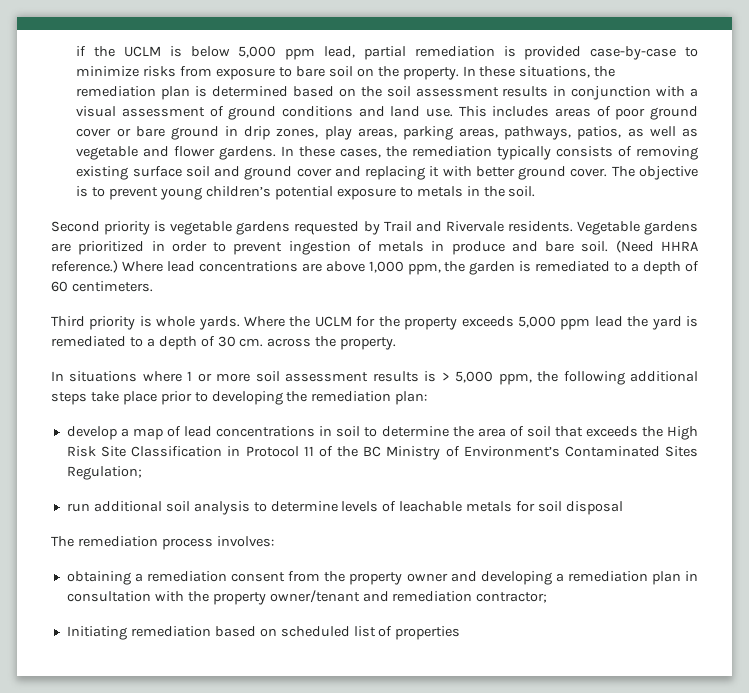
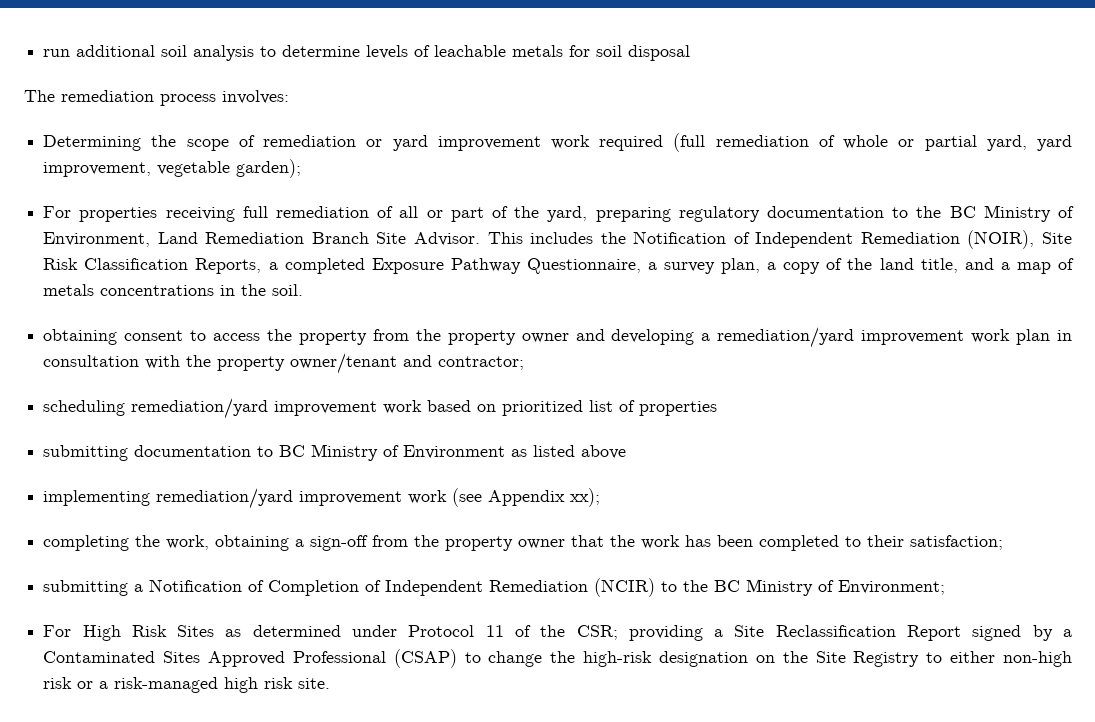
- if the UCLM is below 5,000 ppm lead, partial remediation is provided case-by-case to minimize risks from exposure to bare soil on the property. In these situations, the remediation plan is determined based on the soil assessment results in conjunction with a visual assessment of ground conditions and land use. This includes areas of poor ground cover or bare ground in drip zones, play areas, parking areas, pathways, patios, as well as vegetable and flower gardens. In these cases, the remediation typically consists of removing existing surface soil and ground cover and replacing it with better ground cover. The objective is to prevent young children’s potential exposure to metals in the soil.
- Second priority is vegetable gardens requested by Trail and Rivervale residents. Vegetable gardens are prioritized in order to prevent ingestion of metals in produce and bare soil. (Need HHRA reference.) Where lead concentrations are above 1,000 ppm, the garden is remediated to a depth of 60 centimeters.
- Third priority is whole yards. Where the UCLM for the property exceeds 5,000 ppm lead the yard is remediated to a depth of 30 cm. across the property.
- In situations where 1 or more soil assessment results is > 5,000 ppm, the following additional steps take place prior to developing the remediation plan:
- develop a map of lead concentrations in soil to determine the area of soil that exceeds the High Risk Site Classification in Protocol 11 of the BC Ministry of Environment’s Contaminated Sites Regulation;
- obtaining a remediation consent from the property owner and developing a remediation plan in consultation with the property owner/tenant and remediation contractor;
+ Determining the scope of remediation or yard improvement work required (full remediation of whole or partial yard, yard improvement, vegetable garden);
+ For properties receiving full remediation of all or part of the yard, preparing regulatory documentation to the BC Ministry of Environment, Land Remediation Branch Site Advisor. This includes the Notification of Independent Remediation (NOIR), Site Risk Classification Reports, a completed Exposure Pathway Questionnaire, a survey plan, a copy of the land title, and a map of metals concentrations in the soil.
+ obtaining consent to access the property from the property owner and developing a remediation/yard improvement work plan in consultation with the property owner/tenant and contractor;
- Initiating remediation based on scheduled list of properties
+ scheduling remediation/yard improvement work based on prioritized list of properties
+ submitting documentation to BC Ministry of Environment as listed above
+ implementing remediation/yard improvement work (see Appendix xx);
+ completing the work, obtaining a sign-off from the property owner that the work has been completed to their satisfaction;
+ submitting a Notification of Completion of Independent Remediation (NCIR) to the BC Ministry of Environment;
+ For High Risk Sites as determined under Protocol 11 of the CSR; providing a Site Reclassification Report signed by a Contaminated Sites Approved Professional (CSAP) to change the high-risk designation on the Site Registry to either non-high risk or a risk-managed high risk site.

